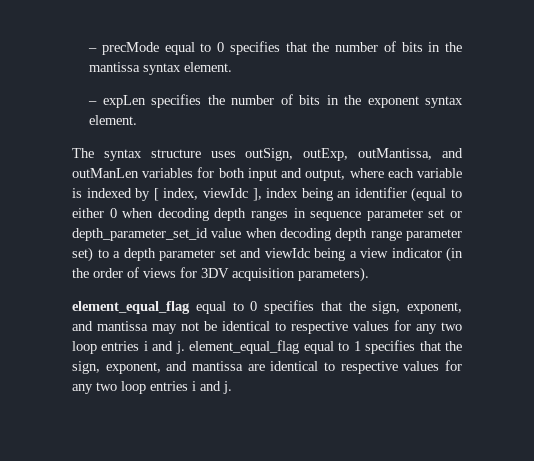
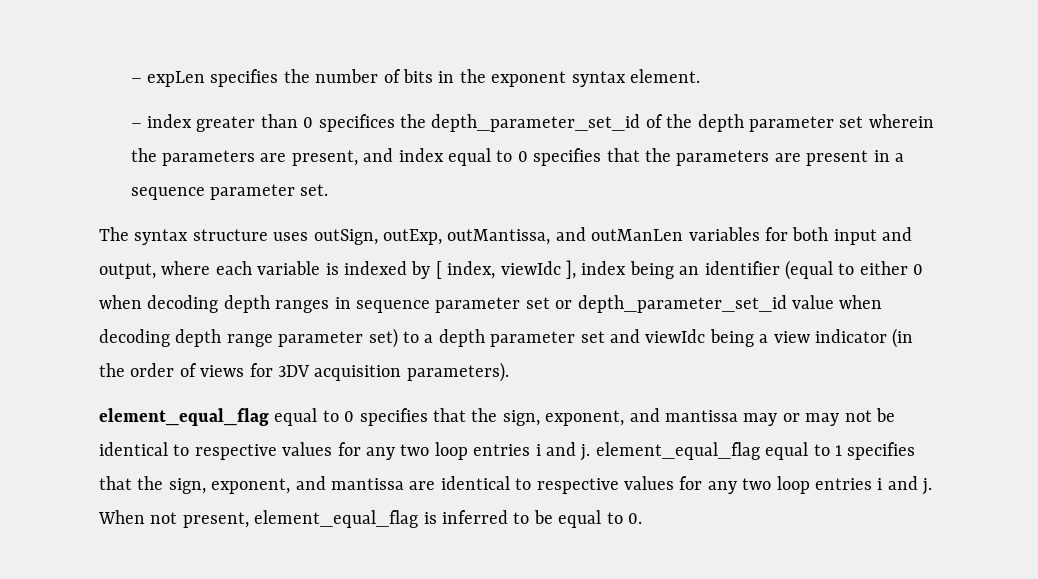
- – precMode equal to 0 specifies that the number of bits in the mantissa syntax element.
+ – index greater than 0 specifices the depth_parameter_set_id of the depth parameter set wherein the parameters are present, and index equal to 0 specifies that the parameters are present in a sequence parameter set.
- element_equal_flag equal to 0 specifies that the sign, exponent, and mantissa may not be identical to respective values for any two loop entries i and j. element_equal_flag equal to 1 specifies that the sign, exponent, and mantissa are identical to respective values for any two loop entries i and j.
+ element_equal_flag equal to 0 specifies that the sign, exponent, and mantissa may or may not be identical to respective values for any two loop entries i and j. element_equal_flag equal to 1 specifies that the sign, exponent, and mantissa are identical to respective values for any two loop entries i and j.
+ When not present, element_equal_flag is inferred to be equal to 0.

